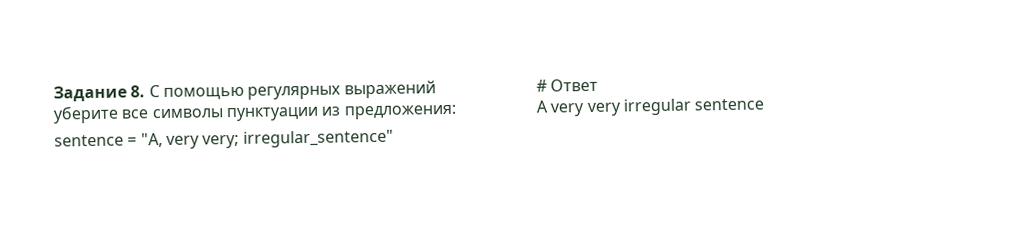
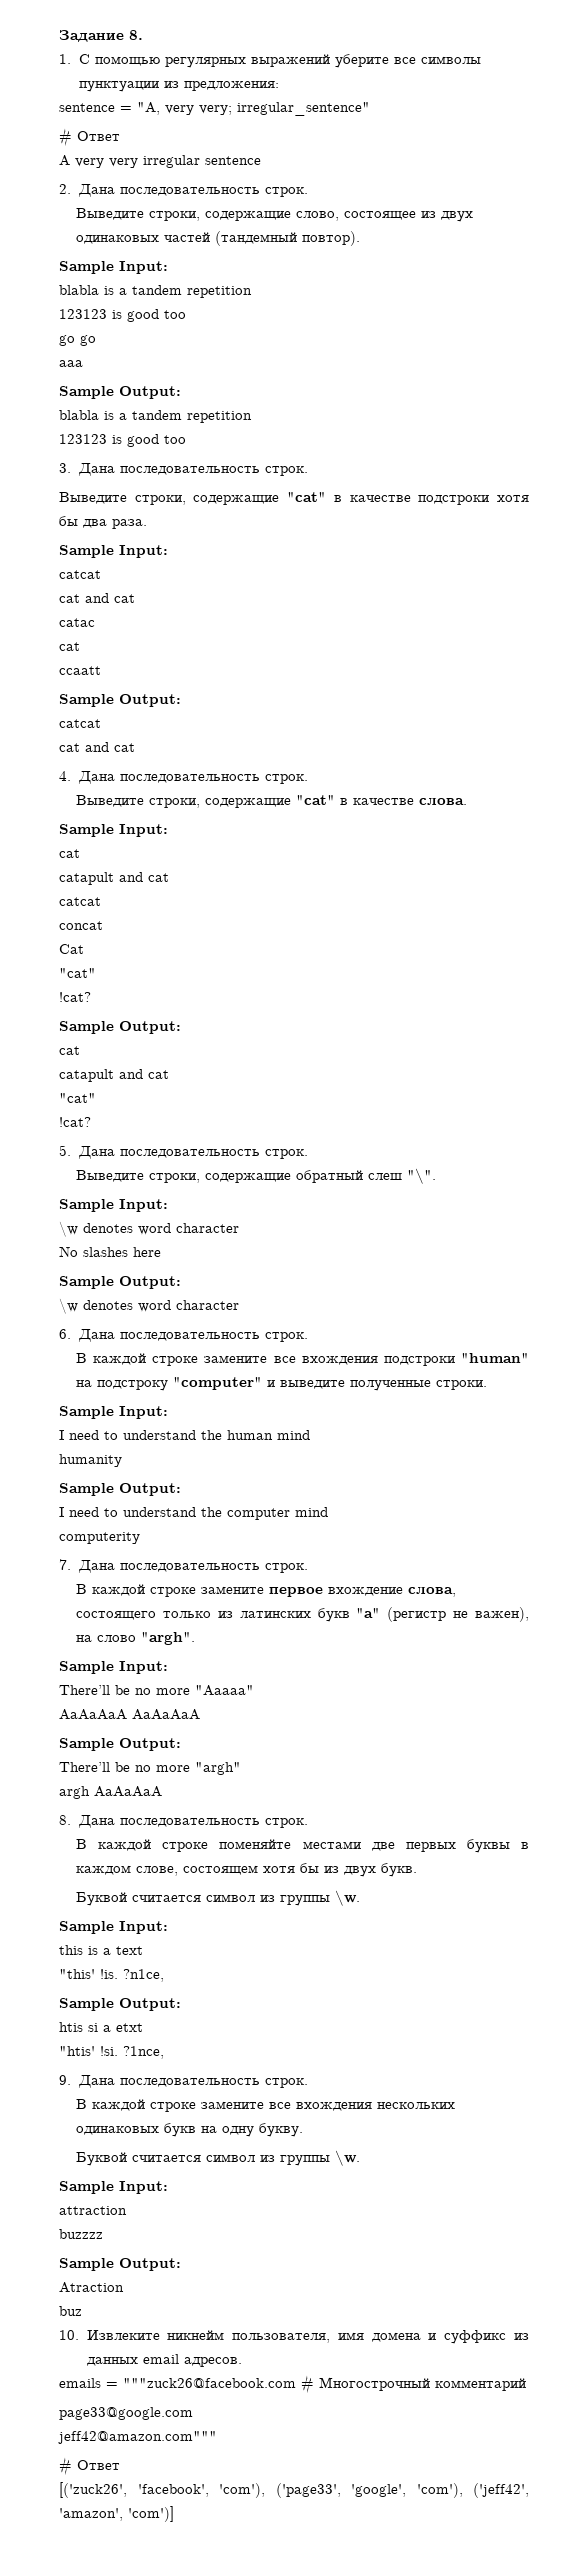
- Задание 8. С помощью регулярных выражений уберите все символы пунктуации из предложения:
+ Задание 8.
+ 1. С помощью регулярных выражений уберите все символы пунктуации из предложения:
+ 2. Дана последовательность строк.
+ Выведите строки, содержащие слово, состоящее из двух одинаковых частей (тандемный повтор).
+ Sample Input:
+ blabla is a tandem repetition
+ 123123 is good too
+ go go
+ aaa
+ Sample Output:
+ blabla is a tandem repetition
+ 123123 is good too
+ 3. Дана последовательность строк.
+ Выведите строки, содержащие "cat" в качестве подстроки хотя бы два раза.
+ Sample Input:
+ catcat
+ cat and cat
+ catac
+ cat
+ ccaatt
+ Sample Output:
+ catcat
+ cat and cat
+ 4. Дана последовательность строк.
+ Выведите строки, содержащие "cat" в качестве слова.
+ Sample Input:
+ cat
+ catapult and cat
+ catcat
+ concat
+ Cat
+ "cat"
+ !cat?
+ Sample Output:
+ cat
+ catapult and cat
+ "cat"
+ !cat?
+ 5. Дана последовательность строк.
+ Выведите строки, содержащие обратный слеш "\".
+ Sample Input:
+ \w denotes word character
+ No slashes here
+ Sample Output:
+ \w denotes word character
+ 6. Дана последовательность строк.
+ В каждой строке замените все вхождения подстроки "human" на подстроку "computer" и выведите полученные строки.
+ Sample Input:
+ I need to understand the human mind
+ humanity
+ Sample Output:
+ I need to understand the computer mind
+ computerity
+ 7. Дана последовательность строк.
+ В каждой строке замените первое вхождение слова, состоящего только из латинских букв "a" (регистр не важен), на слово "argh".
+ Sample Input:
+ There’ll be no more "Aaaaa"
+ AaAaAaA AaAaAaA
+ Sample Output:
+ There’ll be no more "argh"
+ argh AaAaAaA
+ 8. Дана последовательность строк.
+ В каждой строке поменяйте местами две первых буквы в каждом слове, состоящем хотя бы из двух букв.
+ Буквой считается символ из группы \w.
+ Sample Input:
+ this is a text
+ "this' !is. ?n1ce,
+ Sample Output:
+ htis si a etxt
+ "htis' !si. ?1nce,
+ 9. Дана последовательность строк.
+ В каждой строке замените все вхождения нескольких одинаковых букв на одну букву.
+ Буквой считается символ из группы \w.
+ Sample Input:
+ attraction
+ buzzzz
+ Sample Output:
+ Atraction
+ buz
+ 10. Извлеките никнейм пользователя, имя домена и суффикс из данных email адресов.
+ emails = """zuck26@facebook.com # Многострочный комментарий
+ page33@google.com
+ jeff42@amazon.com"""
+ # Ответ
+ [('zuck26', 'facebook', 'com'), ('page33', 'google', 'com'), ('jeff42', 'amazon', 'com')]

